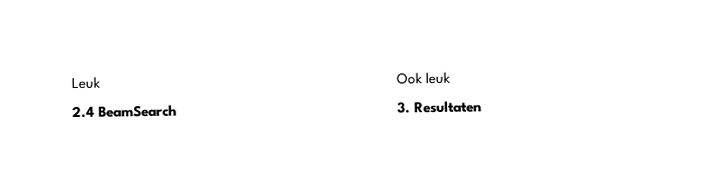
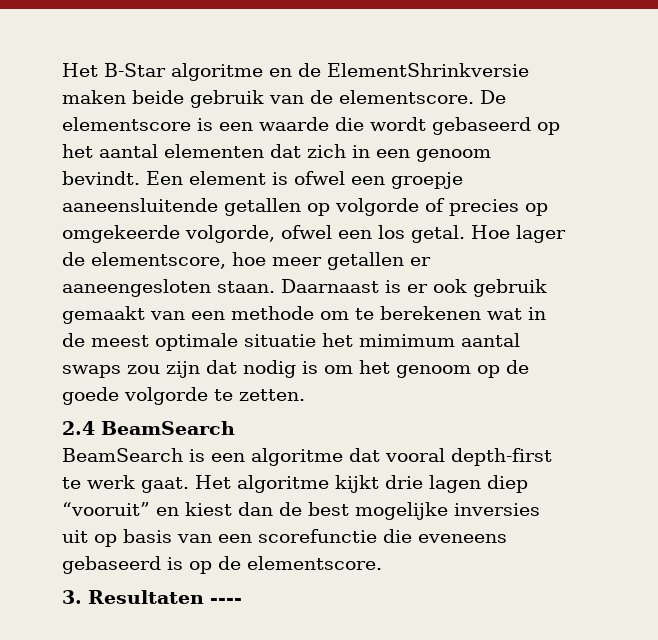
- Leuk
+ Het B-Star algoritme en de ElementShrinkversie maken beide gebruik van de elementscore. De elementscore is een waarde die wordt gebaseerd op het aantal elementen dat zich in een genoom bevindt. Een element is ofwel een groepje aaneensluitende getallen op volgorde of precies op omgekeerde volgorde, ofwel een los getal. Hoe lager de elementscore, hoe meer getallen er aaneengesloten staan. Daarnaast is er ook gebruik gemaakt van een methode om te berekenen wat in de meest optimale situatie het mimimum aantal swaps zou zijn dat nodig is om het genoom op de goede volgorde te zetten.
  2.4 BeamSearch
- Ook leuk
+ BeamSearch is een algoritme dat vooral depth-first te werk gaat. Het algoritme kijkt drie lagen diep “vooruit” en kiest dan de best mogelijke inversies uit op basis van een scorefunctie die eveneens gebaseerd is op de elementscore.
- 3. Resultaten
+ 3. Resultaten ----

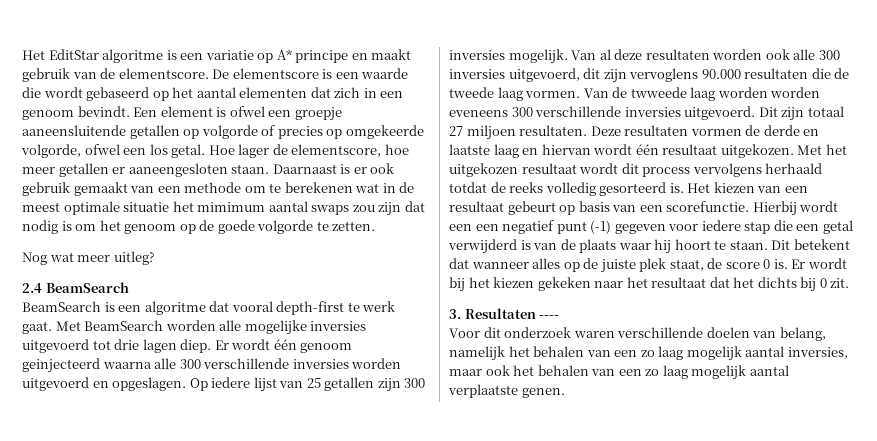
- Het B-Star algoritme en de ElementShrinkversie maken beide gebruik van de elementscore.
+ Het EditStar algoritme is een variatie op A* principe en maakt gebruik van de elementscore.
+ Nog wat meer uitleg?
- Het algoritme kijkt drie lagen diep “vooruit” en kiest dan de best mogelijke inversies uit op basis van een scorefunctie die eveneens gebaseerd is op de elementscore.
+ Met BeamSearch worden alle mogelijke inversies uitgevoerd tot drie lagen diep. Er wordt één genoom geinjecteerd waarna alle 300 verschillende inversies worden uitgevoerd en opgeslagen. Op iedere lijst van 25 getallen zijn 300 inversies mogelijk. Van al deze resultaten worden ook alle 300 inversies uitgevoerd, dit zijn vervoglens 90.000 resultaten die de tweede laag vormen. Van de twweede laag worden worden eveneens 300 verschillende inversies uitgevoerd. Dit zijn totaal 27 miljoen resultaten. Deze resultaten vormen de derde en laatste laag en hiervan wordt één resultaat uitgekozen. Met het uitgekozen resultaat wordt dit process vervolgens herhaald totdat de reeks volledig gesorteerd is. Het kiezen van een resultaat gebeurt op basis van een scorefunctie. Hierbij wordt een een negatief punt (-1) gegeven voor iedere stap die een getal verwijderd is van de plaats waar hij hoort te staan. Dit betekent dat wanneer alles op de juiste plek staat, de score 0 is. Er wordt bij het kiezen gekeken naar het resultaat dat het dichts bij 0 zit.
  3. Resultaten ----
+ Voor dit onderzoek waren verschillende doelen van belang, namelijk het behalen van een zo laag mogelijk aantal inversies, maar ook het behalen van een zo laag mogelijk aantal verplaatste genen.

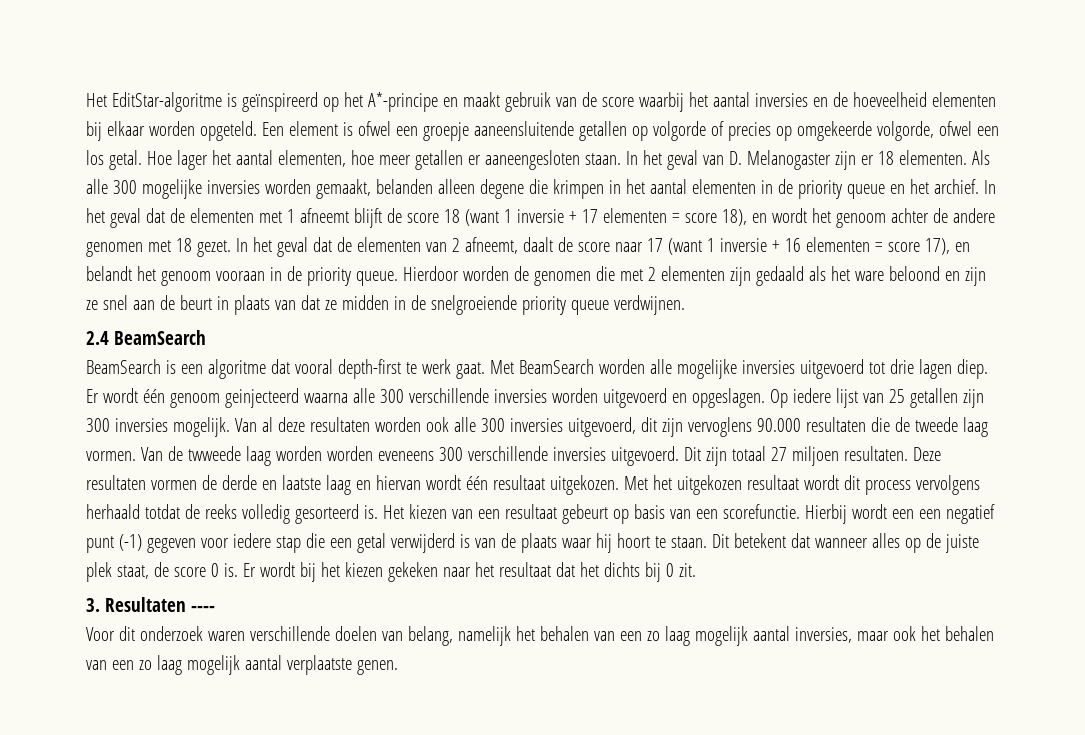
- Het EditStar algoritme is een variatie op A* principe en maakt gebruik van de elementscore. De elementscore is een waarde die wordt gebaseerd op het aantal elementen dat zich in een genoom bevindt.
+ Het EditStar-algoritme is geïnspireerd op het A*-principe en maakt gebruik van de score waarbij het aantal inversies en de hoeveelheid elementen bij elkaar worden opgeteld.
- Hoe lager de elementscore, hoe meer getallen er aaneengesloten staan.
+ Hoe lager het aantal elementen, hoe meer getallen er aaneengesloten staan.
- Daarnaast is er ook gebruik gemaakt van een methode om te berekenen wat in de meest optimale situatie het mimimum aantal swaps zou zijn dat nodig is om het genoom op de goede volgorde te zetten.
- Nog wat meer uitleg?
+ In het geval van D. Melanogaster zijn er 18 elementen. Als alle 300 mogelijke inversies worden gemaakt, belanden alleen degene die krimpen in het aantal elementen in de priority queue en het archief. In het geval dat de elementen met 1 afneemt blijft de score 18 (want 1 inversie + 17 elementen = score 18), en wordt het genoom achter de andere genomen met 18 gezet. In het geval dat de elementen van 2 afneemt, daalt de score naar 17 (want 1 inversie + 16 elementen = score 17), en belandt het genoom vooraan in de priority queue. Hierdoor worden de genomen die met 2 elementen zijn gedaald als het ware beloond en zijn ze snel aan de beurt in plaats van dat ze midden in de snelgroeiende priority queue verdwijnen.

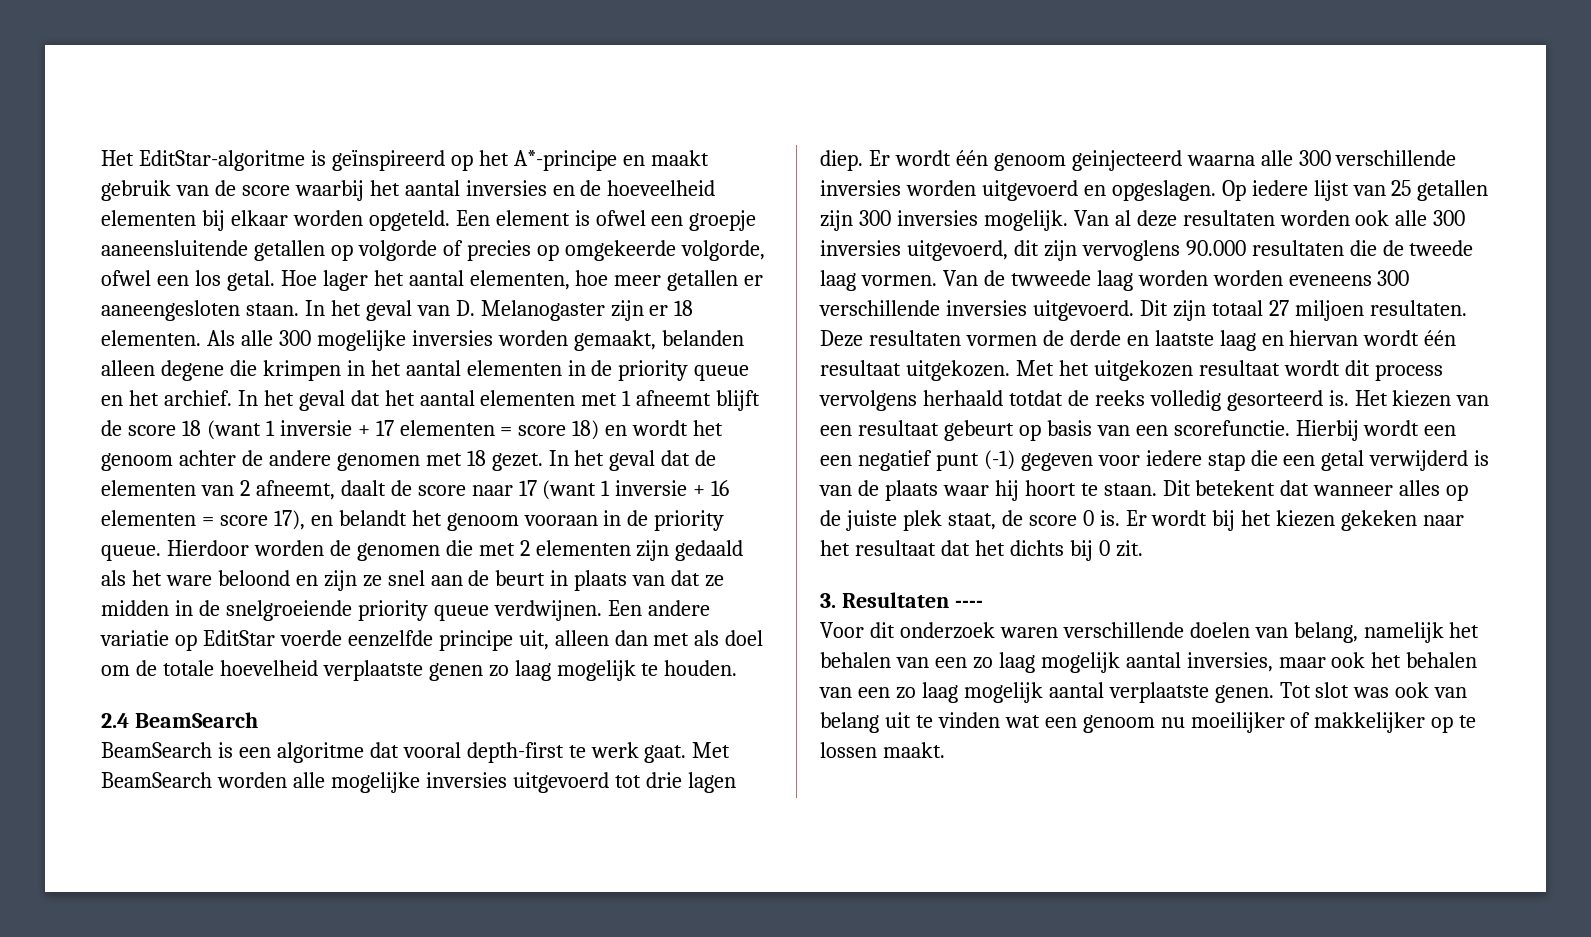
- In het geval dat de elementen met 1 afneemt blijft de score 18 (want 1 inversie + 17 elementen = score 18), en wordt het genoom achter de andere genomen met 18 gezet.
+ In het geval dat het aantal elementen met 1 afneemt blijft de score 18 (want 1 inversie + 17 elementen = score 18) en wordt het genoom achter de andere genomen met 18 gezet.
+ Een andere variatie op EditStar voerde eenzelfde principe uit, alleen dan met als doel om de totale hoevelheid verplaatste genen zo laag mogelijk te houden.
+ Tot slot was ook van belang uit te vinden wat een genoom nu moeilijker of makkelijker op te lossen maakt.

